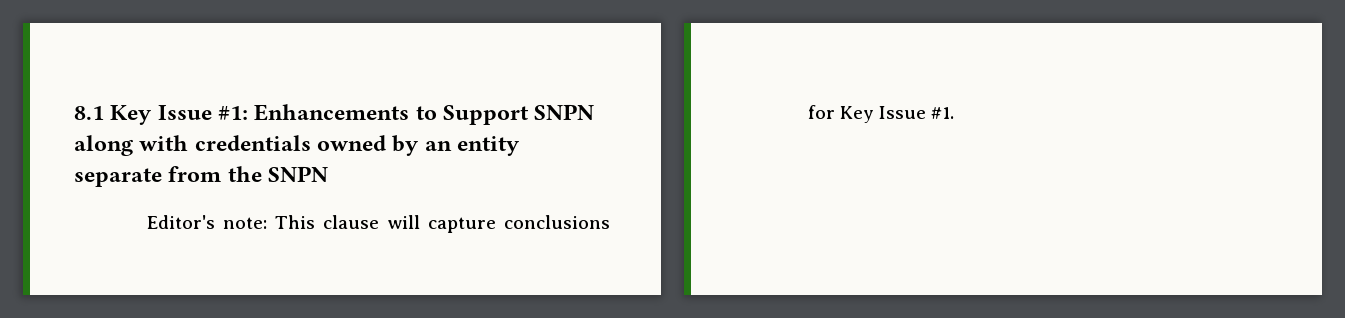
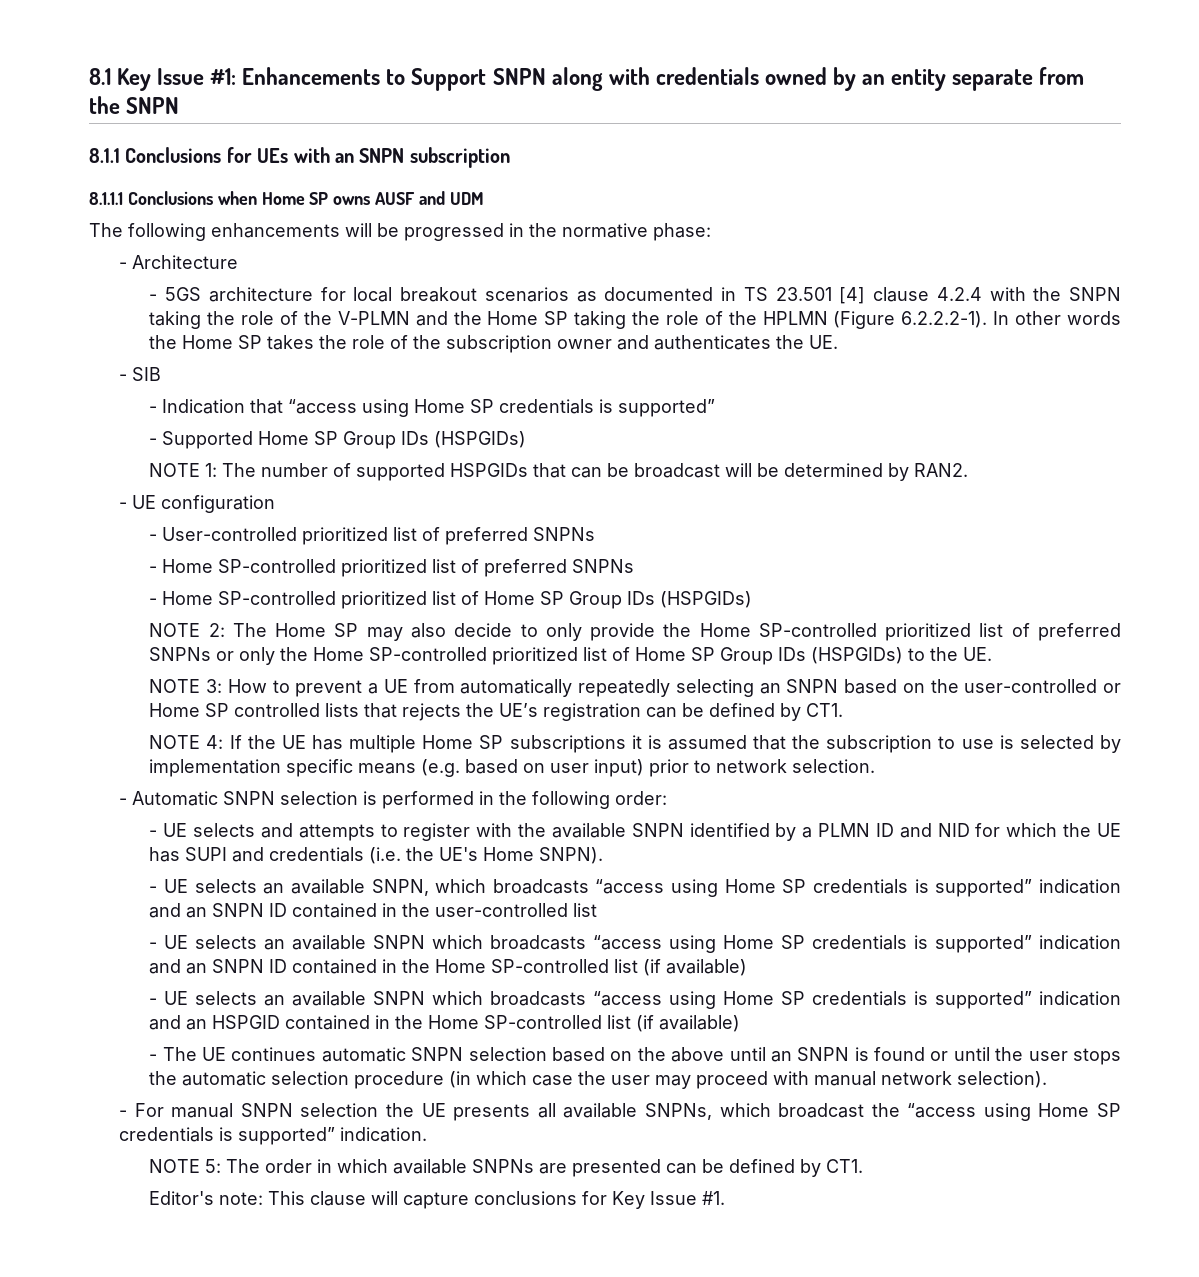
+ 8.1.1 Conclusions for UEs with an SNPN subscription
+ 8.1.1.1 Conclusions when Home SP owns AUSF and UDM
+ The following enhancements will be progressed in the normative phase:
+ - Architecture
+ - 5GS architecture for local breakout scenarios as documented in TS 23.501 [4] clause 4.2.4 with the SNPN taking the role of the V-PLMN and the Home SP taking the role of the HPLMN (Figure 6.2.2.2-1). In other words the Home SP takes the role of the subscription owner and authenticates the UE.
+ - SIB
+ - Indication that “access using Home SP credentials is supported”
+ - Supported Home SP Group IDs (HSPGIDs)
+ NOTE 1: The number of supported HSPGIDs that can be broadcast will be determined by RAN2.
+ - UE configuration
+ - User-controlled prioritized list of preferred SNPNs
+ - Home SP-controlled prioritized list of preferred SNPNs
+ - Home SP-controlled prioritized list of Home SP Group IDs (HSPGIDs)
+ NOTE 2: The Home SP may also decide to only provide the Home SP-controlled prioritized list of preferred SNPNs or only the Home SP-controlled prioritized list of Home SP Group IDs (HSPGIDs) to the UE.
+ NOTE 3: How to prevent a UE from automatically repeatedly selecting an SNPN based on the user-controlled or Home SP controlled lists that rejects the UE’s registration can be defined by CT1.
+ NOTE 4: If the UE has multiple Home SP subscriptions it is assumed that the subscription to use is selected by implementation specific means (e.g. based on user input) prior to network selection.
+ - Automatic SNPN selection is performed in the following order:
+ - UE selects and attempts to register with the available SNPN identified by a PLMN ID and NID for which the UE has SUPI and credentials (i.e. the UE's Home SNPN).
+ - UE selects an available SNPN, which broadcasts “access using Home SP credentials is supported” indication and an SNPN ID contained in the user-controlled list
+ - UE selects an available SNPN which broadcasts “access using Home SP credentials is supported” indication and an SNPN ID contained in the Home SP-controlled list (if available)
+ - UE selects an available SNPN which broadcasts “access using Home SP credentials is supported” indication and an HSPGID contained in the Home SP-controlled list (if available)
+ - The UE continues automatic SNPN selection based on the above until an SNPN is found or until the user stops the automatic selection procedure (in which case the user may proceed with manual network selection).
+ - For manual SNPN selection the UE presents all available SNPNs, which broadcast the “access using Home SP credentials is supported” indication.
+ NOTE 5: The order in which available SNPNs are presented can be defined by CT1.

